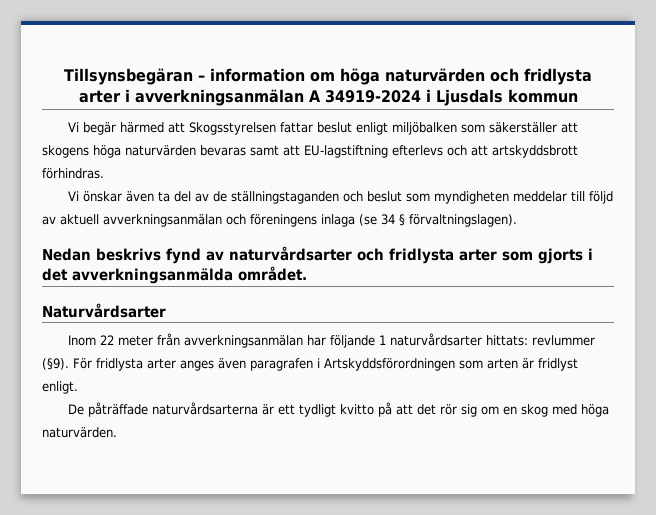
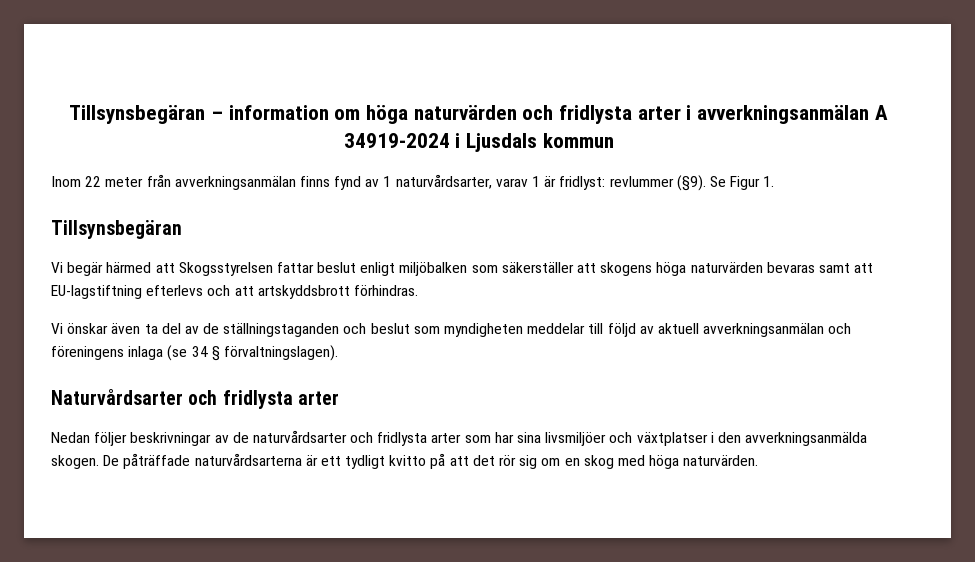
+ Inom 22 meter från avverkningsanmälan finns fynd av 1 naturvårdsarter, varav 1 är fridlyst: revlummer (§9). Se Figur 1.
+ Tillsynsbegäran
- Nedan beskrivs fynd av naturvårdsarter och fridlysta arter som gjorts i det avverkningsanmälda området.
- Naturvårdsarter
- Inom 22 meter från avverkningsanmälan har följande 1 naturvårdsarter hittats: revlummer (§9). För fridlysta arter anges även paragrafen i Artskyddsförordningen som arten är fridlyst enligt.
- De påträffade naturvårdsarterna är ett tydligt kvitto på att det rör sig om en skog med höga naturvärden.
+ Naturvårdsarter och fridlysta arter
+ Nedan följer beskrivningar av de naturvårdsarter och fridlysta arter som har sina livsmiljöer och växtplatser i den avverkningsanmälda skogen. De påträffade naturvårdsarterna är ett tydligt kvitto på att det rör sig om en skog med höga naturvärden.

